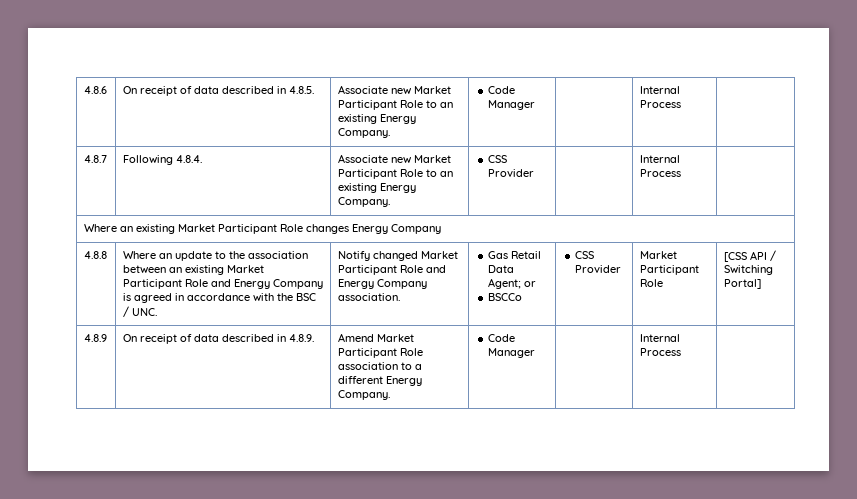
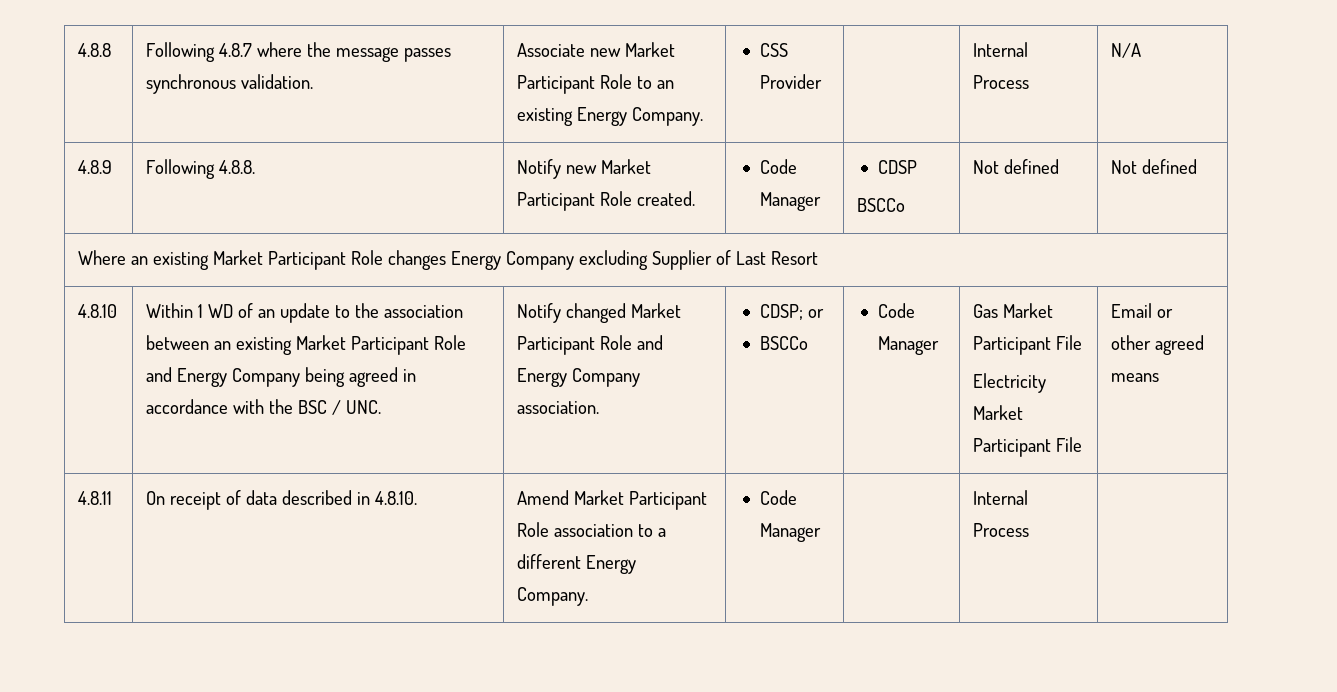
- 4.8.6 | On receipt of data described in 4.8.5. | Associate new Market Participant Role to an existing Energy Company. | Code Manager | | Internal Process |
- 4.8.7 | Following 4.8.4. | Associate new Market Participant Role to an existing Energy Company. | CSS Provider | | Internal Process |
+ 4.8.8 | Following 4.8.7 where the message passes synchronous validation. | Associate new Market Participant Role to an existing Energy Company. | CSS Provider | | Internal Process | N/A
+ 4.8.9 | Following 4.8.8. | Notify new Market Participant Role created. | Code Manager | CDSP
+ BSCCo | Not defined | Not defined
- Where an existing Market Participant Role changes Energy Company
- 4.8.8 | Where an update to the association between an existing Market Participant Role and Energy Company is agreed in accordance with the BSC / UNC.
+ Where an existing Market Participant Role changes Energy Company excluding Supplier of Last Resort
+ 4.8.10 | Within 1 WD of an update to the association between an existing Market Participant Role and Energy Company being agreed in accordance with the BSC / UNC.
- Gas Retail Data Agent; or
- BSCCo | CSS Provider | Market Participant Role | [CSS API / Switching Portal]
- 4.8.9 | On receipt of data described in 4.8.9. | Amend Market Participant Role association to a different Energy Company. | Code Manager | | Internal Process |
+ CDSP; or
+ BSCCo | Code Manager | Gas Market Participant File
+ Electricity Market Participant File | Email or other agreed means
+ 4.8.11 | On receipt of data described in 4.8.10. | Amend Market Participant Role association to a different Energy Company. | Code Manager | | Internal Process |

